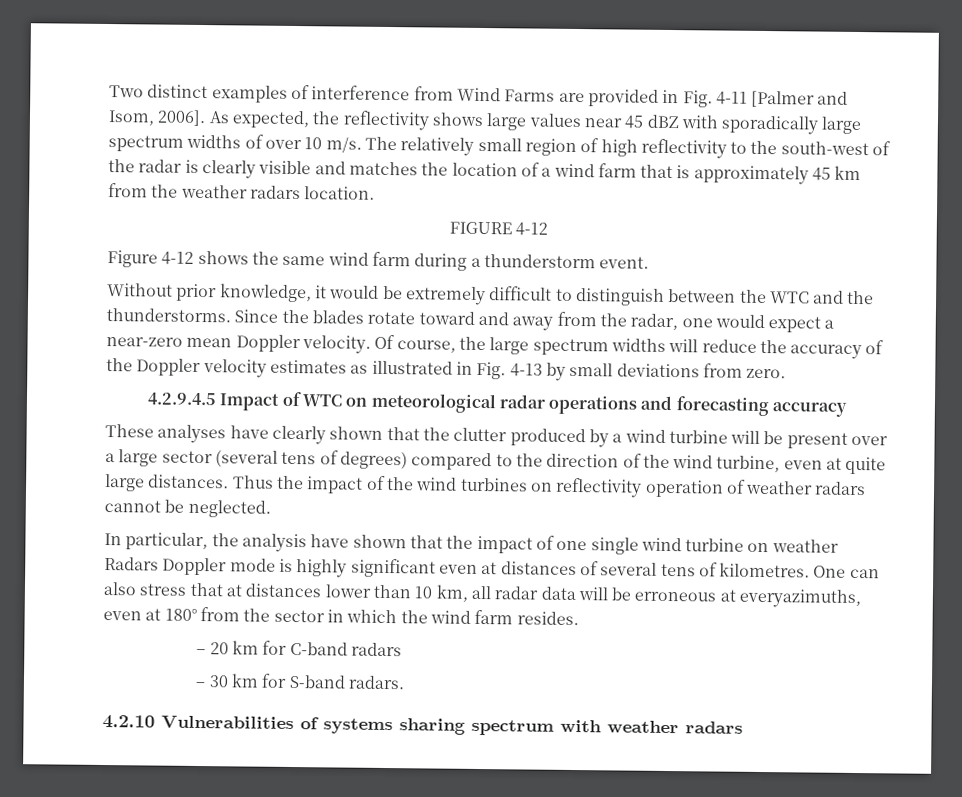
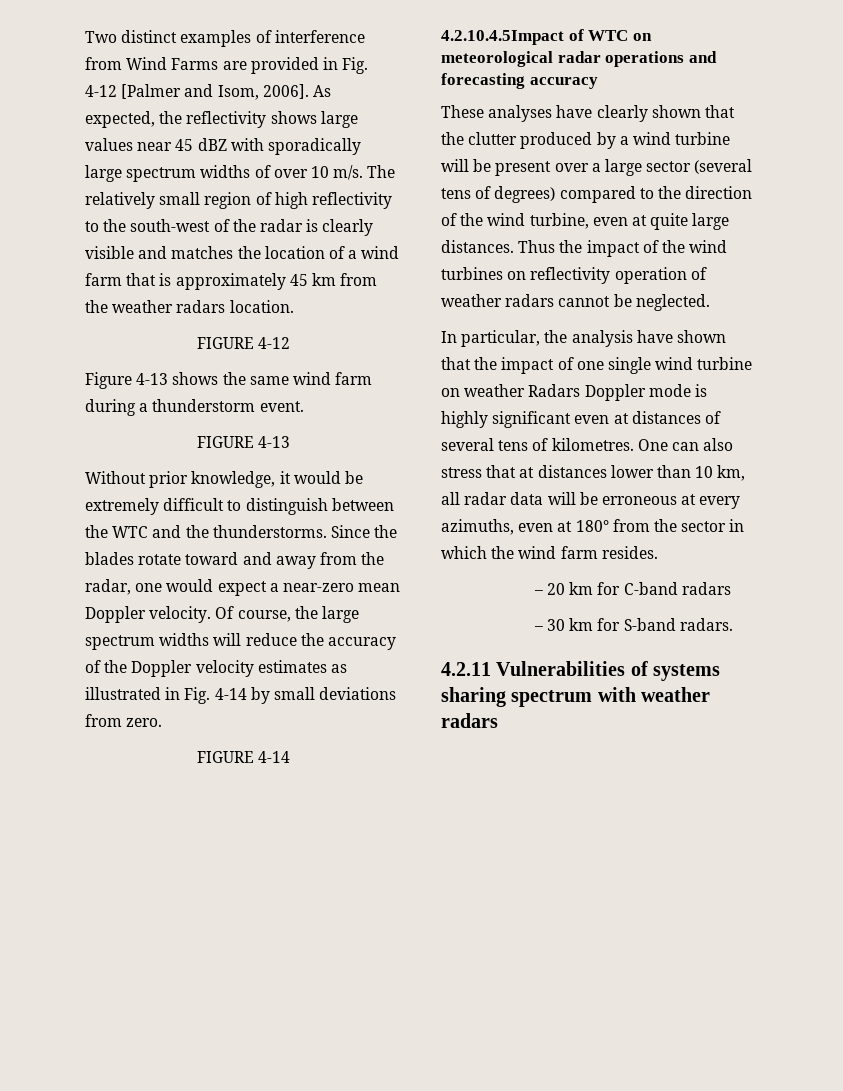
- Two distinct examples of interference from Wind Farms are provided in Fig. 4-11 [Palmer and Isom, 2006].
+ Two distinct examples of interference from Wind Farms are provided in Fig. 4-12 [Palmer and Isom, 2006].
- Figure 4-12 shows the same wind farm during a thunderstorm event.
+ Figure 4-13 shows the same wind farm during a thunderstorm event.
+ FIGURE 4-13
- Of course, the large spectrum widths will reduce the accuracy of the Doppler velocity estimates as illustrated in Fig. 4-13 by small deviations from zero.
+ Of course, the large spectrum widths will reduce the accuracy of the Doppler velocity estimates as illustrated in Fig. 4-14 by small deviations from zero.
- 4.2.9.4.5 Impact of WTC on meteorological radar operations and forecasting accuracy
+ FIGURE 4-14
+ 4.2.10.4.5Impact of WTC on meteorological radar operations and forecasting accuracy
- One can also stress that at distances lower than 10 km, all radar data will be erroneous at everyazimuths, even at 180° from the sector in which the wind farm resides.
+ One can also stress that at distances lower than 10 km, all radar data will be erroneous at every azimuths, even at 180° from the sector in which the wind farm resides.
- 4.2.10 Vulnerabilities of systems sharing spectrum with weather radars
+ 4.2.11 Vulnerabilities of systems sharing spectrum with weather radars

